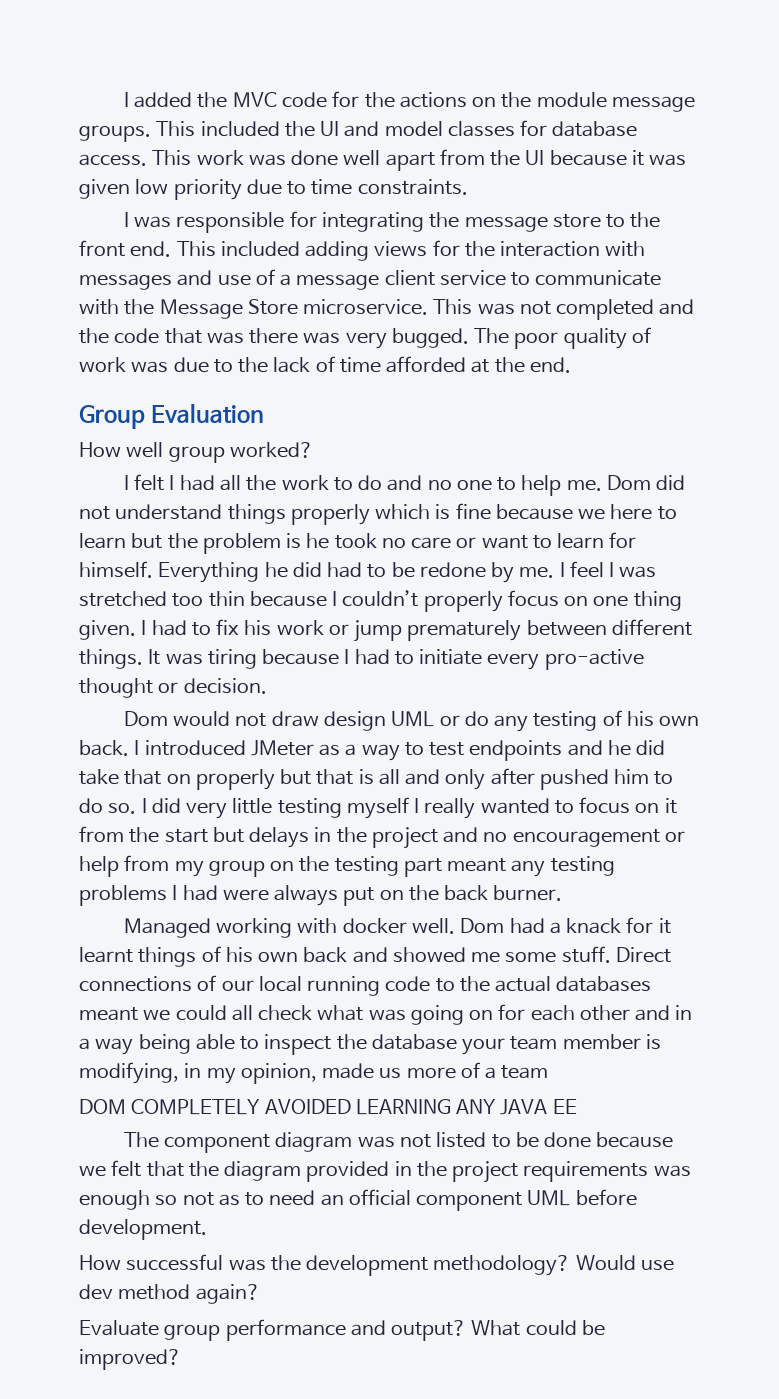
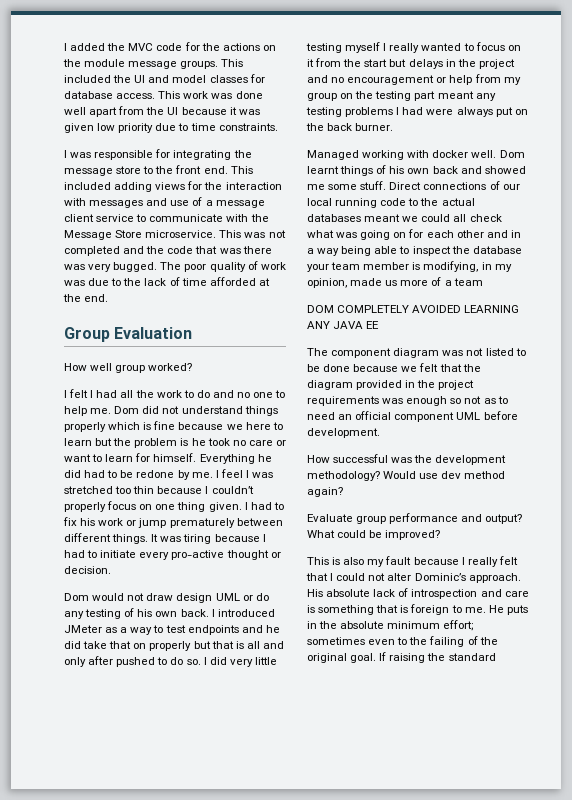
- I introduced JMeter as a way to test endpoints and he did take that on properly but that is all and only after pushed him to do so.
+ I introduced JMeter as a way to test endpoints and he did take that on properly but that is all and only after pushed to do so.
- Dom had a knack for it learnt things of his own back and showed me some stuff.
+ Dom learnt things of his own back and showed me some stuff.
+ This is also my fault because I really felt that I could not alter Dominic’s approach. His absolute lack of introspection and care is something that is foreign to me. He puts in the absolute minimum effort; sometimes even to the failing of the original goal. If raising the standard

